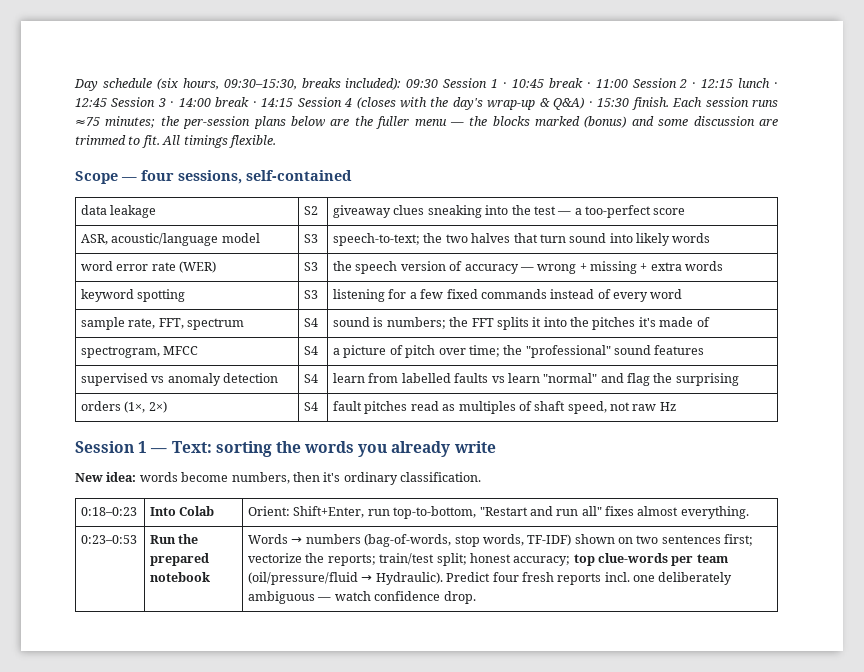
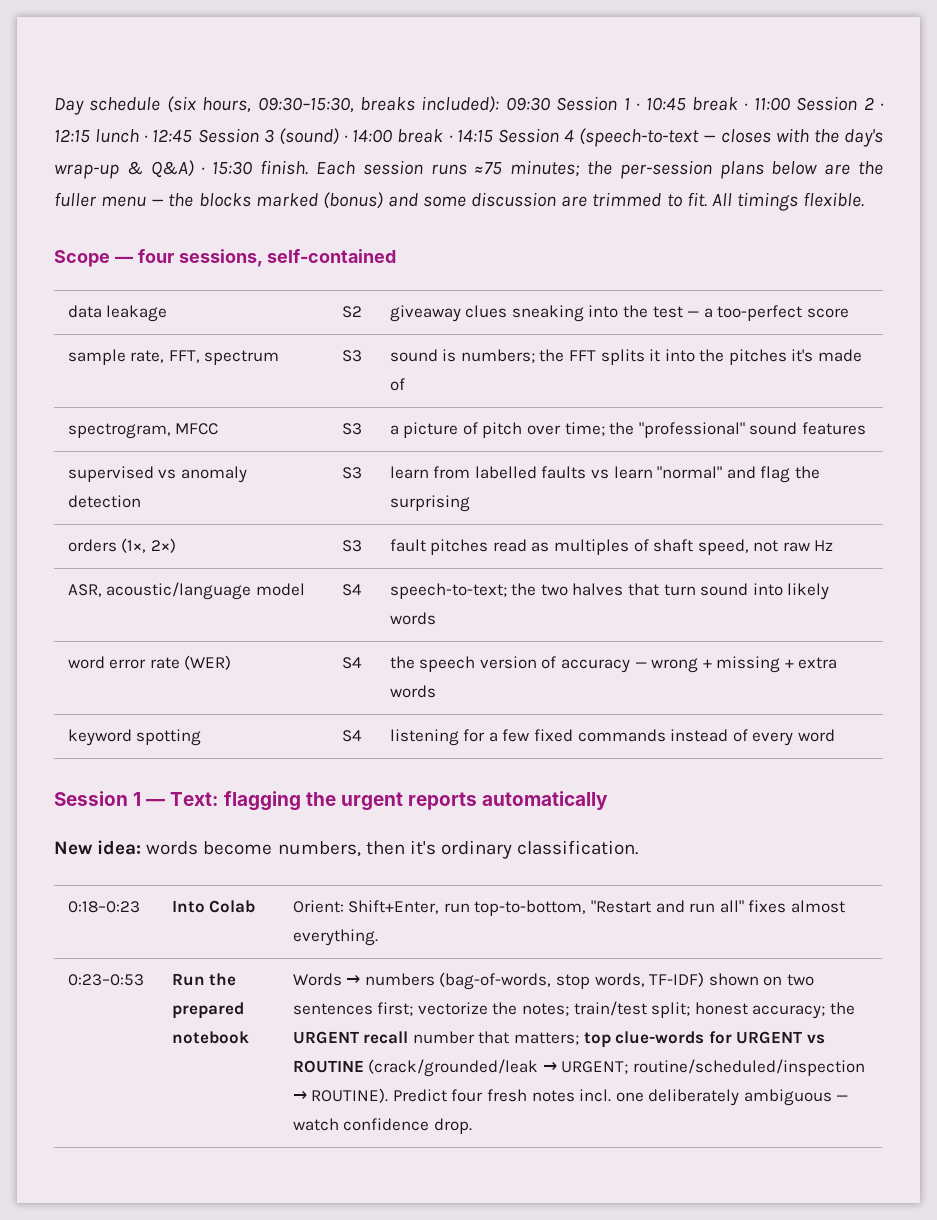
- Day schedule (six hours, 09:30–15:30, breaks included): 09:30 Session 1 · 10:45 break · 11:00 Session 2 · 12:15 lunch · 12:45 Session 3 · 14:00 break · 14:15 Session 4 (closes with the day's wrap-up & Q&A) · 15:30 finish.
+ Day schedule (six hours, 09:30–15:30, breaks included): 09:30 Session 1 · 10:45 break · 11:00 Session 2 · 12:15 lunch · 12:45 Session 3 (sound) · 14:00 break · 14:15 Session 4 (speech-to-text — closes with the day's wrap-up & Q&A) · 15:30 finish.
- ASR, acoustic/language model | S3 | speech-to-text; the two halves that turn sound into likely words
- word error rate (WER) | S3 | the speech version of accuracy — wrong + missing + extra words
- keyword spotting | S3 | listening for a few fixed commands instead of every word
- sample rate, FFT, spectrum | S4 | sound is numbers; the FFT splits it into the pitches it's made of
+ sample rate, FFT, spectrum | S3 | sound is numbers; the FFT splits it into the pitches it's made of
- spectrogram, MFCC | S4 | a picture of pitch over time; the "professional" sound features
+ spectrogram, MFCC | S3 | a picture of pitch over time; the "professional" sound features
- supervised vs anomaly detection | S4 | learn from labelled faults vs learn "normal" and flag the surprising
+ supervised vs anomaly detection | S3 | learn from labelled faults vs learn "normal" and flag the surprising
- orders (1×, 2×) | S4 | fault pitches read as multiples of shaft speed, not raw Hz
+ orders (1×, 2×) | S3 | fault pitches read as multiples of shaft speed, not raw Hz
- Session 1 — Text: sorting the words you already write
+ ASR, acoustic/language model | S4 | speech-to-text; the two halves that turn sound into likely words
+ word error rate (WER) | S4 | the speech version of accuracy — wrong + missing + extra words
+ keyword spotting | S4 | listening for a few fixed commands instead of every word
+ Session 1 — Text: flagging the urgent reports automatically
- Words → numbers (bag-of-words, stop words, TF-IDF) shown on two sentences first; vectorize the reports; train/test split; honest accuracy; top clue-words per team (oil/pressure/fluid → Hydraulic).
+ Words → numbers (bag-of-words, stop words, TF-IDF) shown on two sentences first; vectorize the notes; train/test split; honest accuracy; the URGENT recall number that matters; top clue-words for URGENT vs ROUTINE (crack/grounded/leak → URGENT; routine/scheduled/inspection → ROUTINE).
- Predict four fresh reports incl. one deliberately ambiguous — watch confidence drop.
+ Predict four fresh notes incl. one deliberately ambiguous — watch confidence drop.

